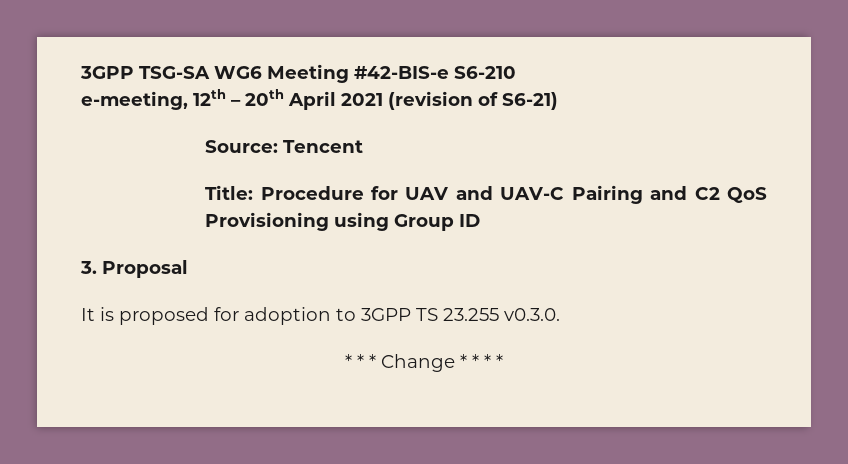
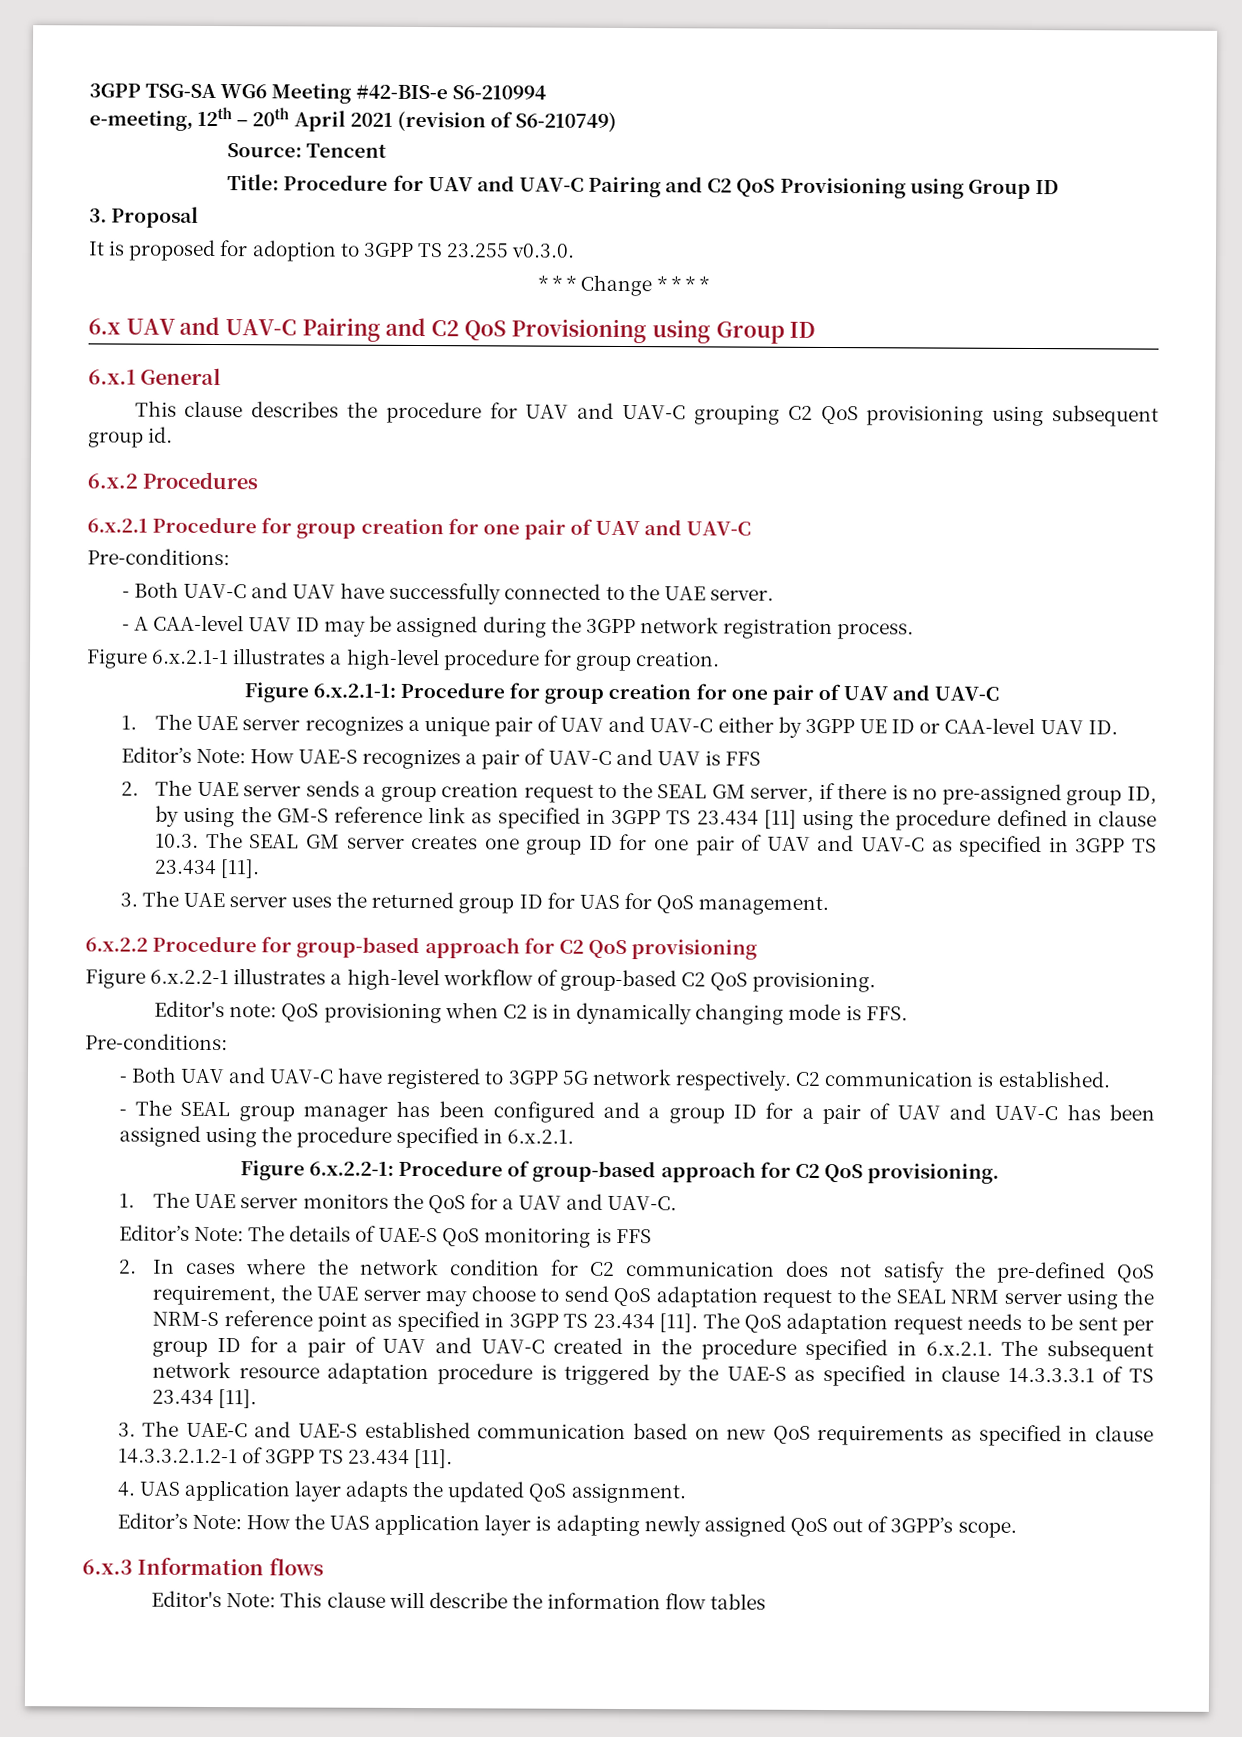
- 3GPP TSG-SA WG6 Meeting #42-BIS-e S6-210
+ 3GPP TSG-SA WG6 Meeting #42-BIS-e S6-210994
- e-meeting, 12th – 20th April 2021 (revision of S6-21)
+ e-meeting, 12th – 20th April 2021 (revision of S6-210749)
+ 6.x UAV and UAV-C Pairing and C2 QoS Provisioning using Group ID
+ 6.x.1 General
+ This clause describes the procedure for UAV and UAV-C grouping C2 QoS provisioning using subsequent group id.
+ 6.x.2 Procedures
+ 6.x.2.1 Procedure for group creation for one pair of UAV and UAV-C
+ Pre-conditions:
+ - Both UAV-C and UAV have successfully connected to the UAE server.
+ - A CAA-level UAV ID may be assigned during the 3GPP network registration process.
+ Figure 6.x.2.1-1 illustrates a high-level procedure for group creation.
+ Figure 6.x.2.1-1: Procedure for group creation for one pair of UAV and UAV-C
+ 1. The UAE server recognizes a unique pair of UAV and UAV-C either by 3GPP UE ID or CAA-level UAV ID.
+ Editor’s Note: How UAE-S recognizes a pair of UAV-C and UAV is FFS
+ 2. The UAE server sends a group creation request to the SEAL GM server, if there is no pre-assigned group ID, by using the GM-S reference link as specified in 3GPP TS 23.434 [11] using the procedure defined in clause 10.3. The SEAL GM server creates one group ID for one pair of UAV and UAV-C as specified in 3GPP TS 23.434 [11].
+ 3. The UAE server uses the returned group ID for UAS for QoS management.
+ 6.x.2.2 Procedure for group-based approach for C2 QoS provisioning
+ Figure 6.x.2.2-1 illustrates a high-level workflow of group-based C2 QoS provisioning.
+ Editor's note: QoS provisioning when C2 is in dynamically changing mode is FFS.
+ Pre-conditions:
+ - Both UAV and UAV-C have registered to 3GPP 5G network respectively. C2 communication is established.
+ - The SEAL group manager has been configured and a group ID for a pair of UAV and UAV-C has been assigned using the procedure specified in 6.x.2.1.
+ Figure 6.x.2.2-1: Procedure of group-based approach for C2 QoS provisioning.
+ 1. The UAE server monitors the QoS for a UAV and UAV-C.
+ Editor’s Note: The details of UAE-S QoS monitoring is FFS
+ 2. In cases where the network condition for C2 communication does not satisfy the pre-defined QoS requirement, the UAE server may choose to send QoS adaptation request to the SEAL NRM server using the NRM-S reference point as specified in 3GPP TS 23.434 [11]. The QoS adaptation request needs to be sent per group ID for a pair of UAV and UAV-C created in the procedure specified in 6.x.2.1. The subsequent network resource adaptation procedure is triggered by the UAE-S as specified in clause 14.3.3.3.1 of TS 23.434 [11].
+ 3. The UAE-C and UAE-S established communication based on new QoS requirements as specified in clause 14.3.3.2.1.2-1 of 3GPP TS 23.434 [11].
+ 4. UAS application layer adapts the updated QoS assignment.
+ Editor’s Note: How the UAS application layer is adapting newly assigned QoS out of 3GPP’s scope.
+ 6.x.3 Information flows
+ Editor's Note: This clause will describe the information flow tables

